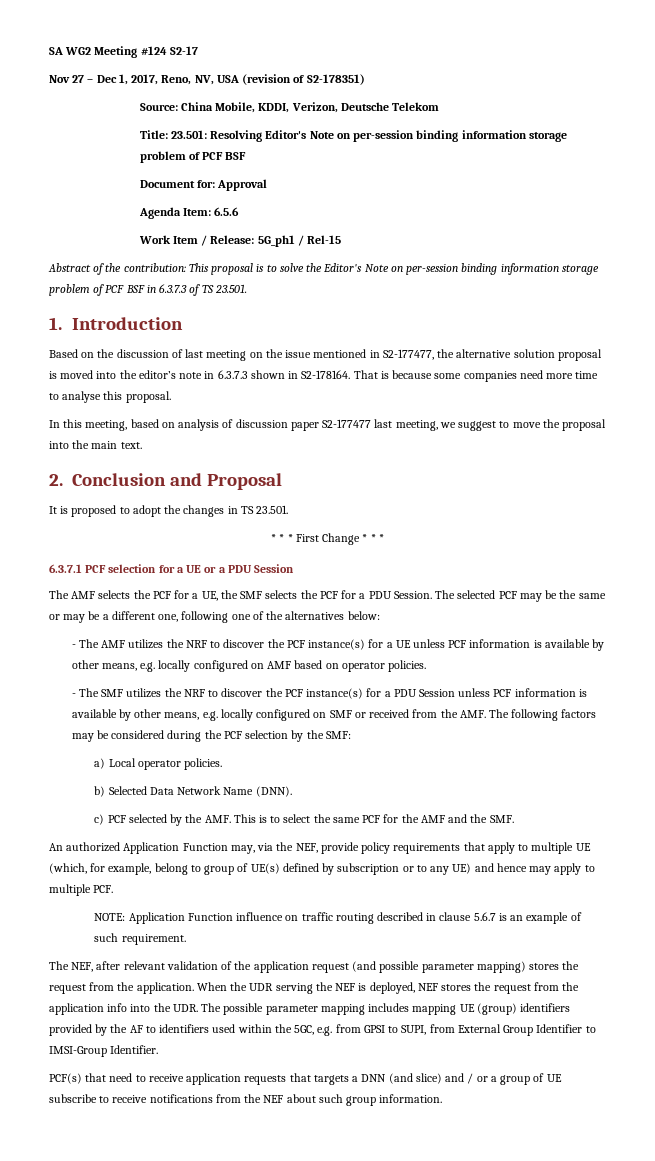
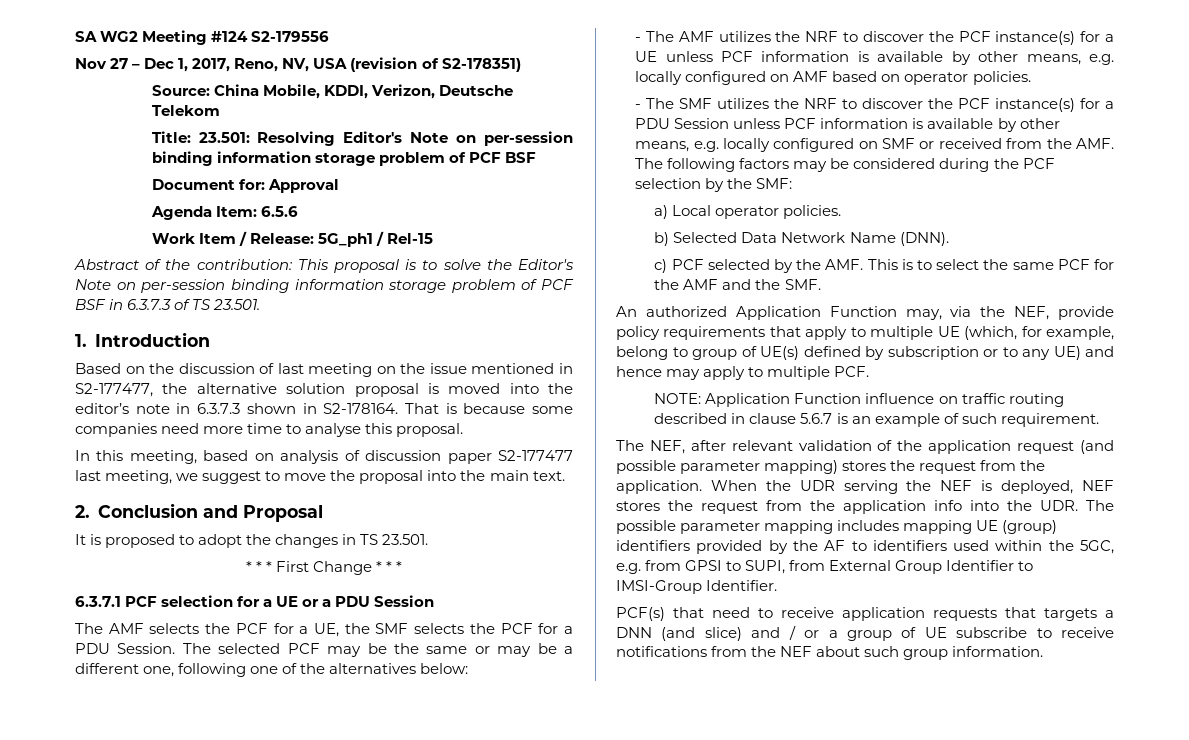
- SA WG2 Meeting #124 S2-17
+ SA WG2 Meeting #124 S2-179556

